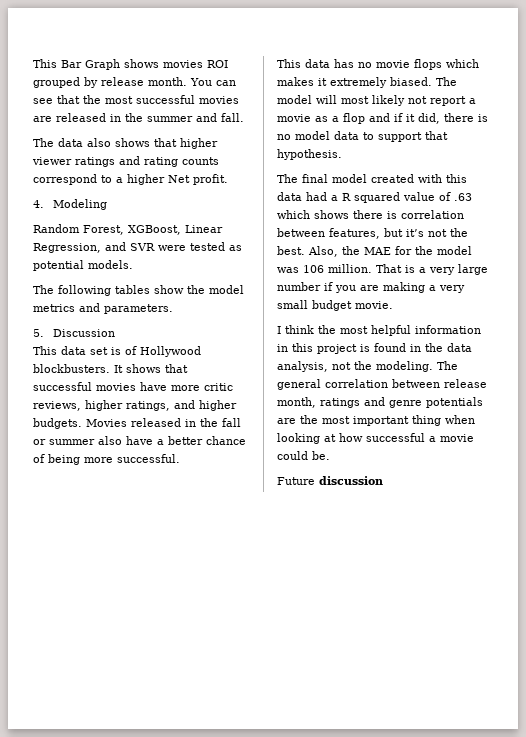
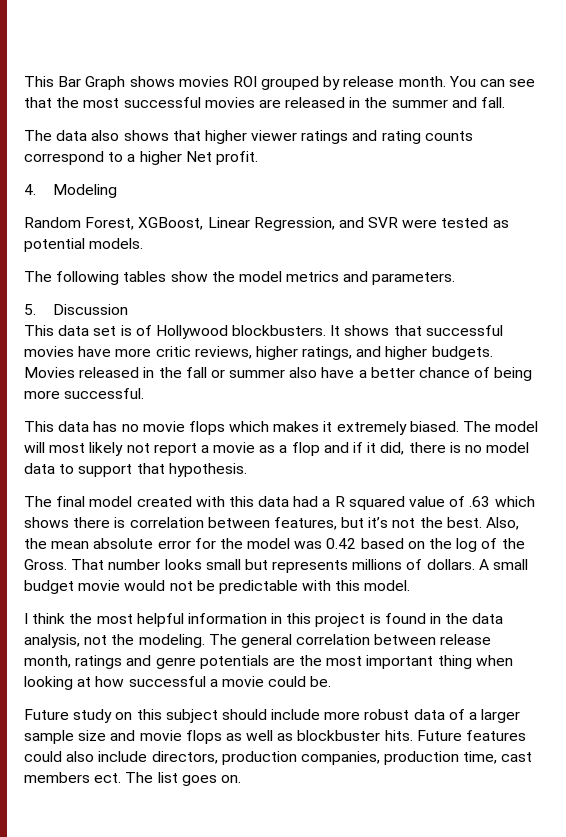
- Also, the MAE for the model was 106 million. That is a very large number if you are making a very small budget movie.
+ Also, the mean absolute error for the model was 0.42 based on the log of the Gross. That number looks small but represents millions of dollars. A small budget movie would not be predictable with this model.
- Future discussion
+ Future study on this subject should include more robust data of a larger sample size and movie flops as well as blockbuster hits. Future features could also include directors, production companies, production time, cast members ect. The list goes on.

